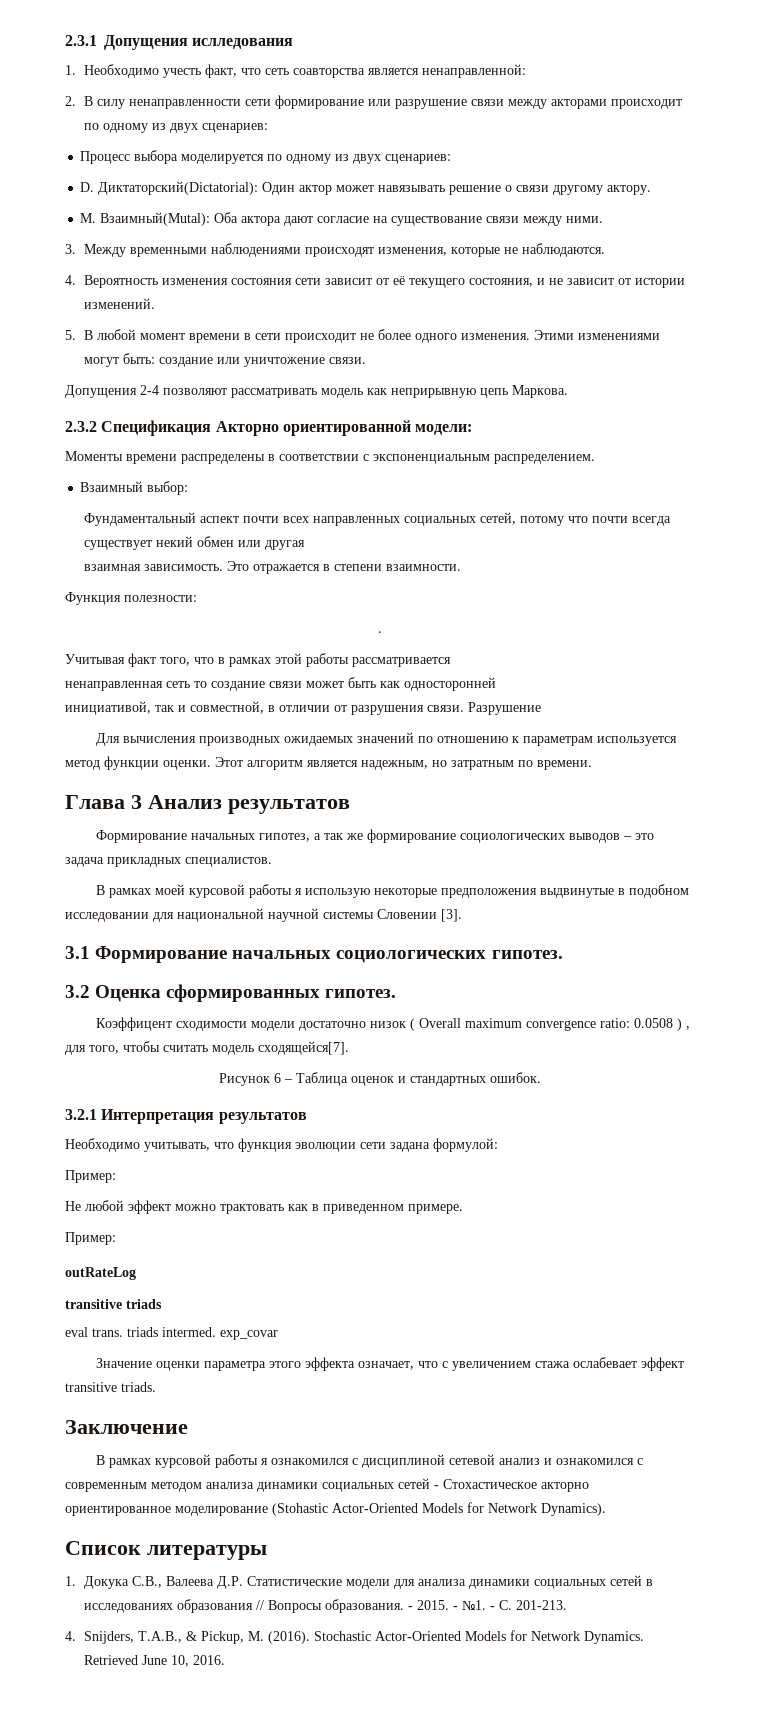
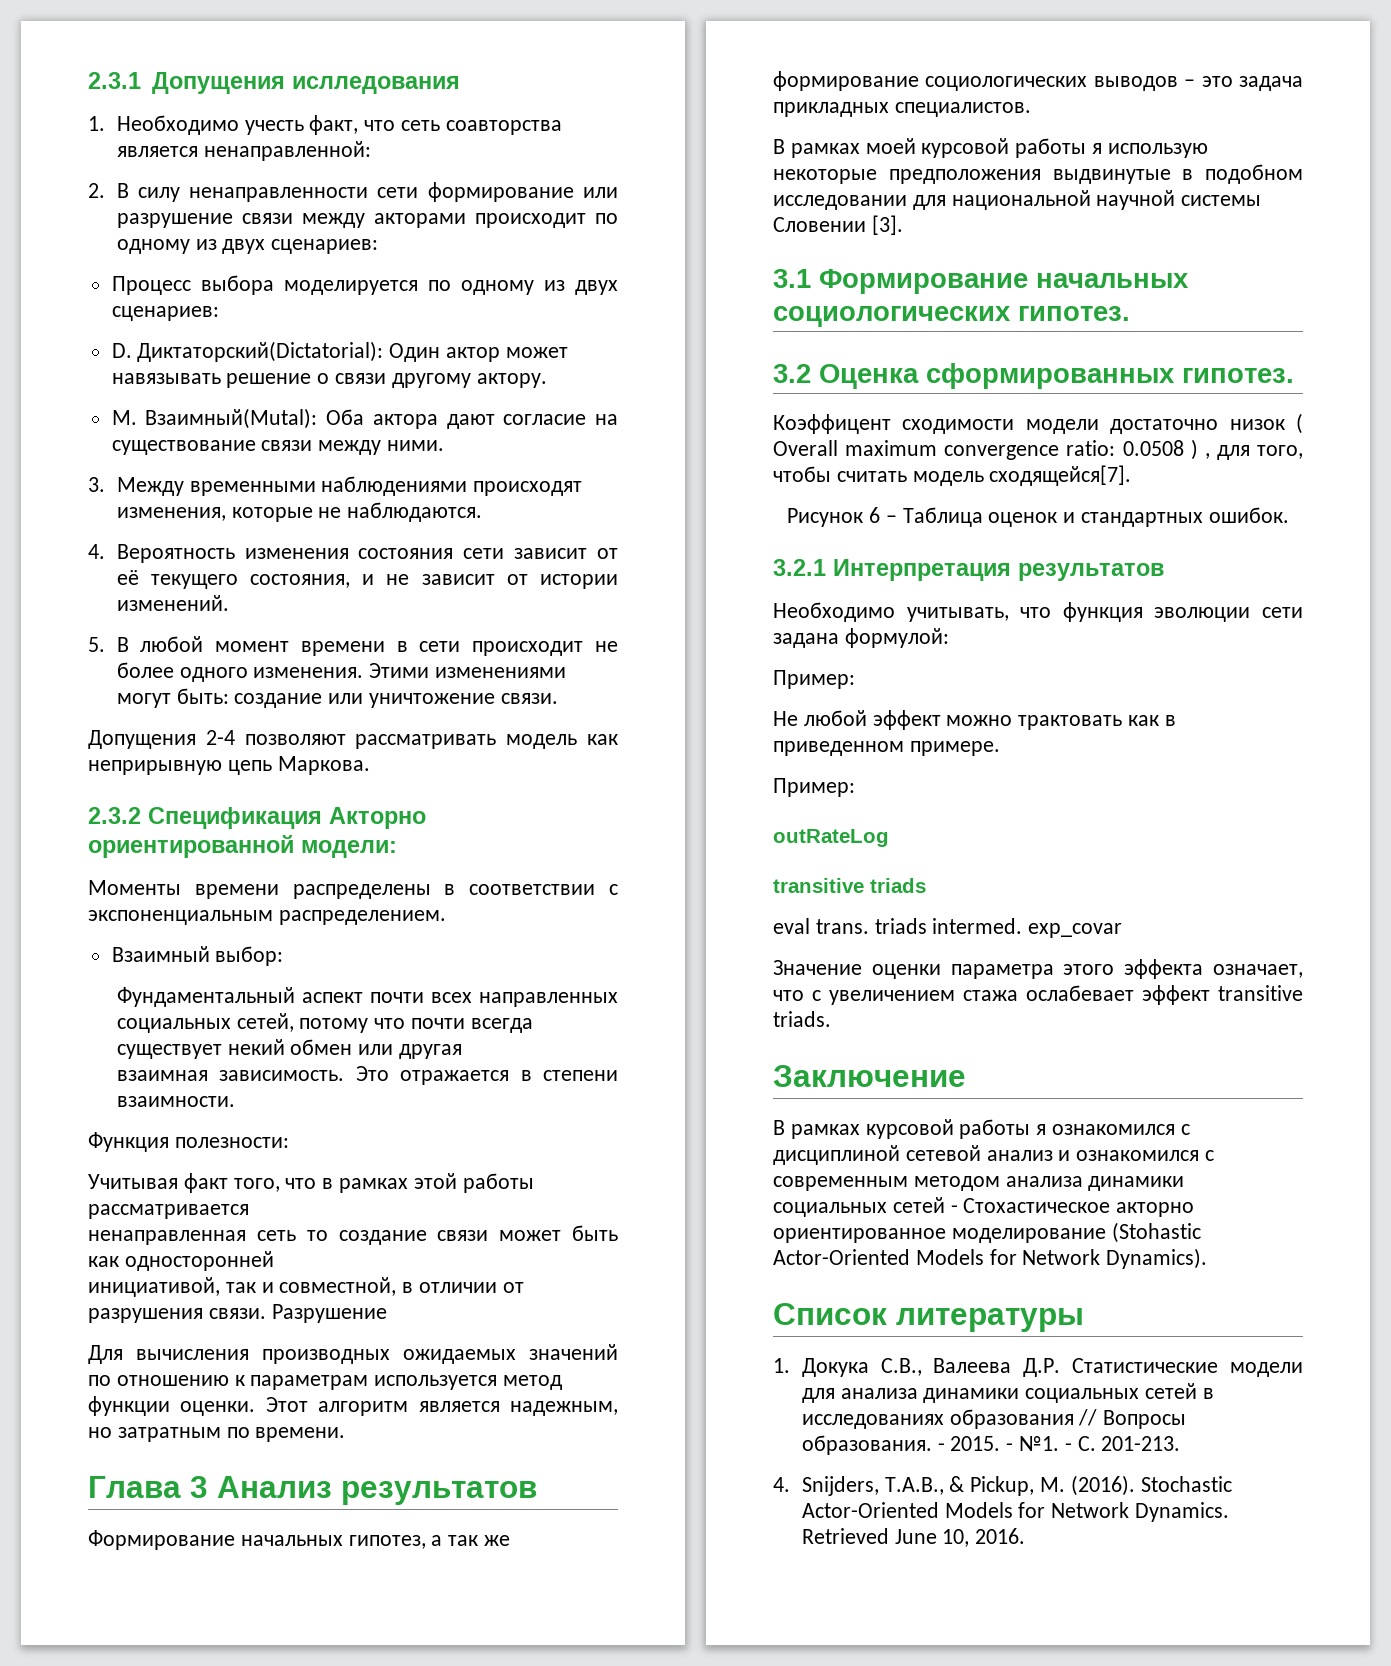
- .

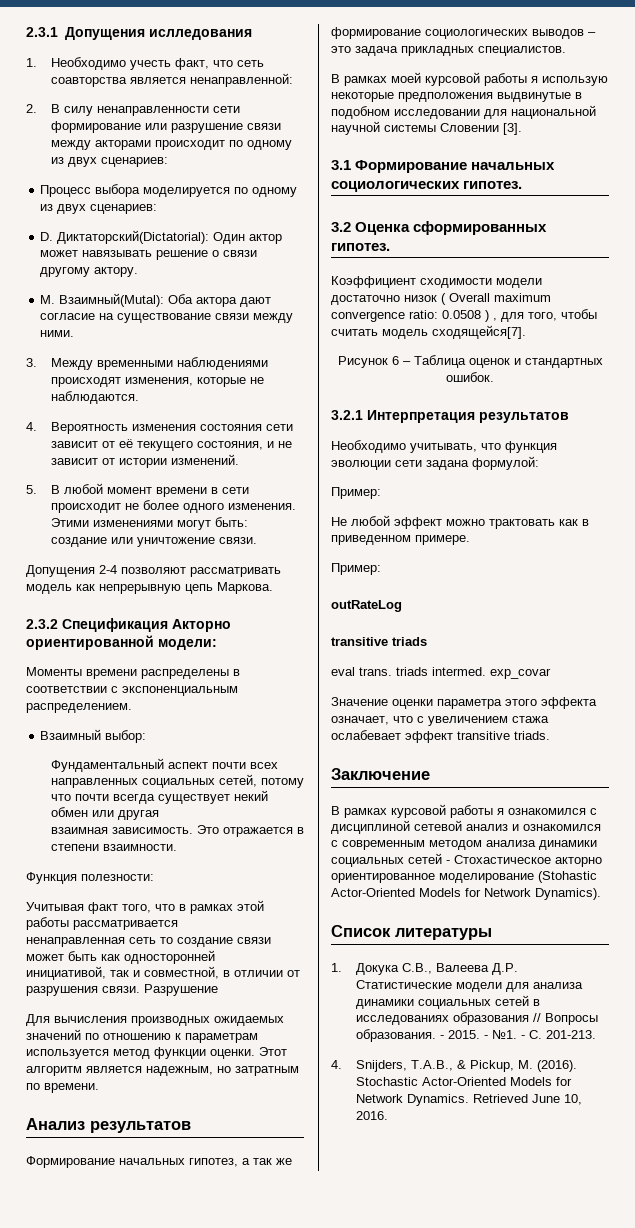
- Допущения 2-4 позволяют рассматривать модель как неприрывную цепь Маркова.
+ Допущения 2-4 позволяют рассматривать модель как непрерывную цепь Маркова.
- Глава 3 Анализ результатов
+ Анализ результатов
- Коэффицент сходимости модели достаточно низок ( Overall maximum convergence ratio: 0.0508 ) , для того, чтобы считать модель сходящейся[7].
+ Коэффициент сходимости модели достаточно низок ( Overall maximum convergence ratio: 0.0508 ) , для того, чтобы считать модель сходящейся[7].

